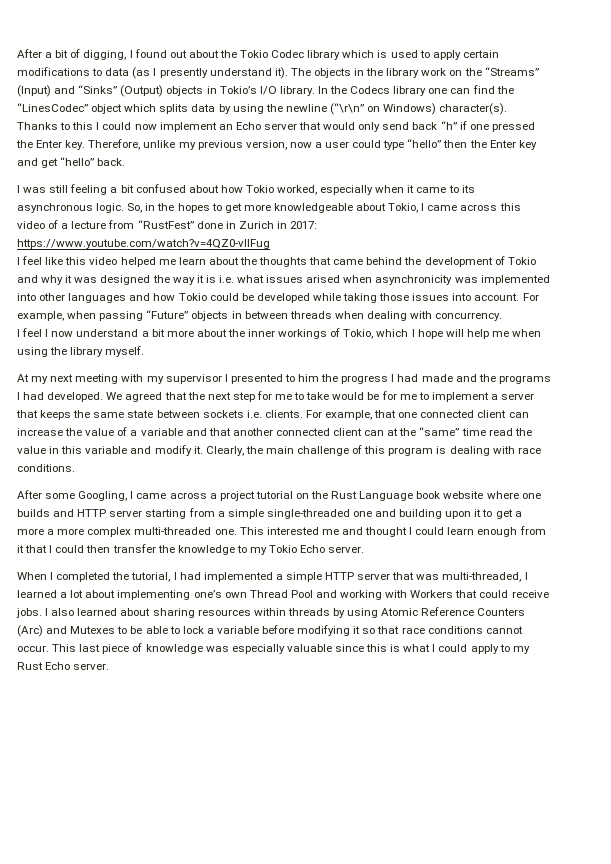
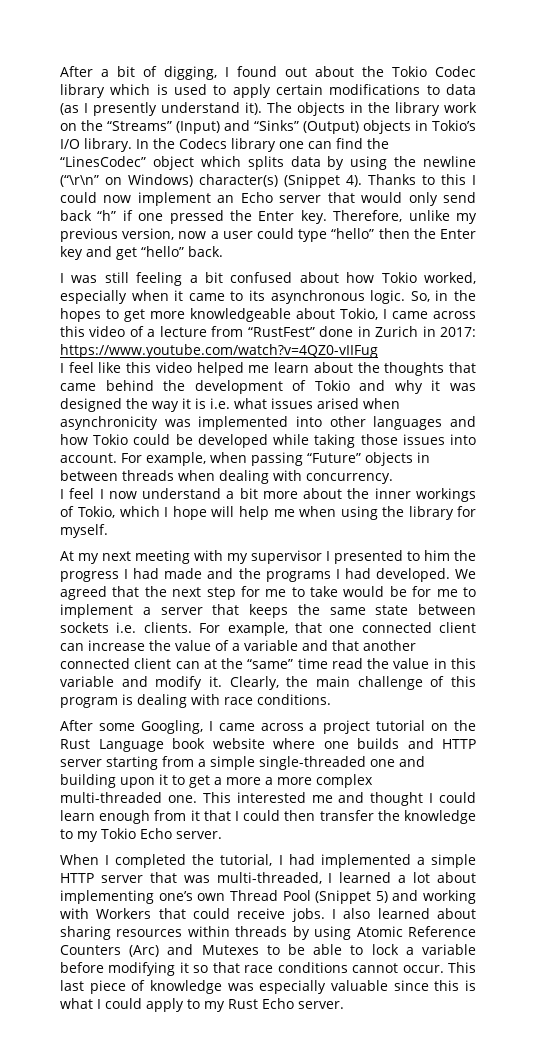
- In the Codecs library one can find the “LinesCodec” object which splits data by using the newline (“\r\n” on Windows) character(s).
+ In the Codecs library one can find the “LinesCodec” object which splits data by using the newline (“\r\n” on Windows) character(s) (Snippet 4).
- I feel I now understand a bit more about the inner workings of Tokio, which I hope will help me when using the library myself.
+ I feel I now understand a bit more about the inner workings of Tokio, which I hope will help me when using the library for myself.
- When I completed the tutorial, I had implemented a simple HTTP server that was multi-threaded, I learned a lot about implementing one’s own Thread Pool and working with Workers that could receive jobs.
+ When I completed the tutorial, I had implemented a simple HTTP server that was multi-threaded, I learned a lot about implementing one’s own Thread Pool (Snippet 5) and working with Workers that could receive jobs.

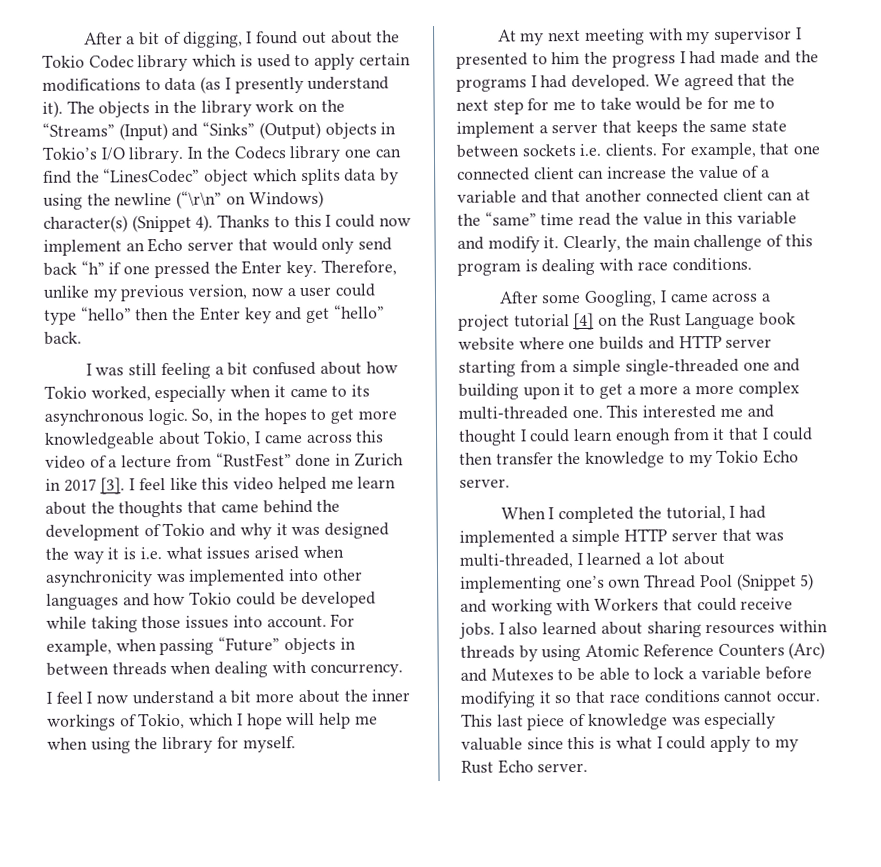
- So, in the hopes to get more knowledgeable about Tokio, I came across this video of a lecture from “RustFest” done in Zurich in 2017: https://www.youtube.com/watch?v=4QZ0-vIIFug
- I feel like this video helped me learn about the thoughts that came behind the development of Tokio and why it was designed the way it is i.e. what issues arised when asynchronicity was implemented into other languages and how Tokio could be developed while taking those issues into account.
+ So, in the hopes to get more knowledgeable about Tokio, I came across this video of a lecture from “RustFest” done in Zurich in 2017 [3]. I feel like this video helped me learn about the thoughts that came behind the development of Tokio and why it was designed the way it is i.e. what issues arised when asynchronicity was implemented into other languages and how Tokio could be developed while taking those issues into account.
- After some Googling, I came across a project tutorial on the Rust Language book website where one builds and HTTP server starting from a simple single-threaded one and building upon it to get a more a more complex multi-threaded one.
+ After some Googling, I came across a project tutorial [4] on the Rust Language book website where one builds and HTTP server starting from a simple single-threaded one and building upon it to get a more a more complex multi-threaded one.

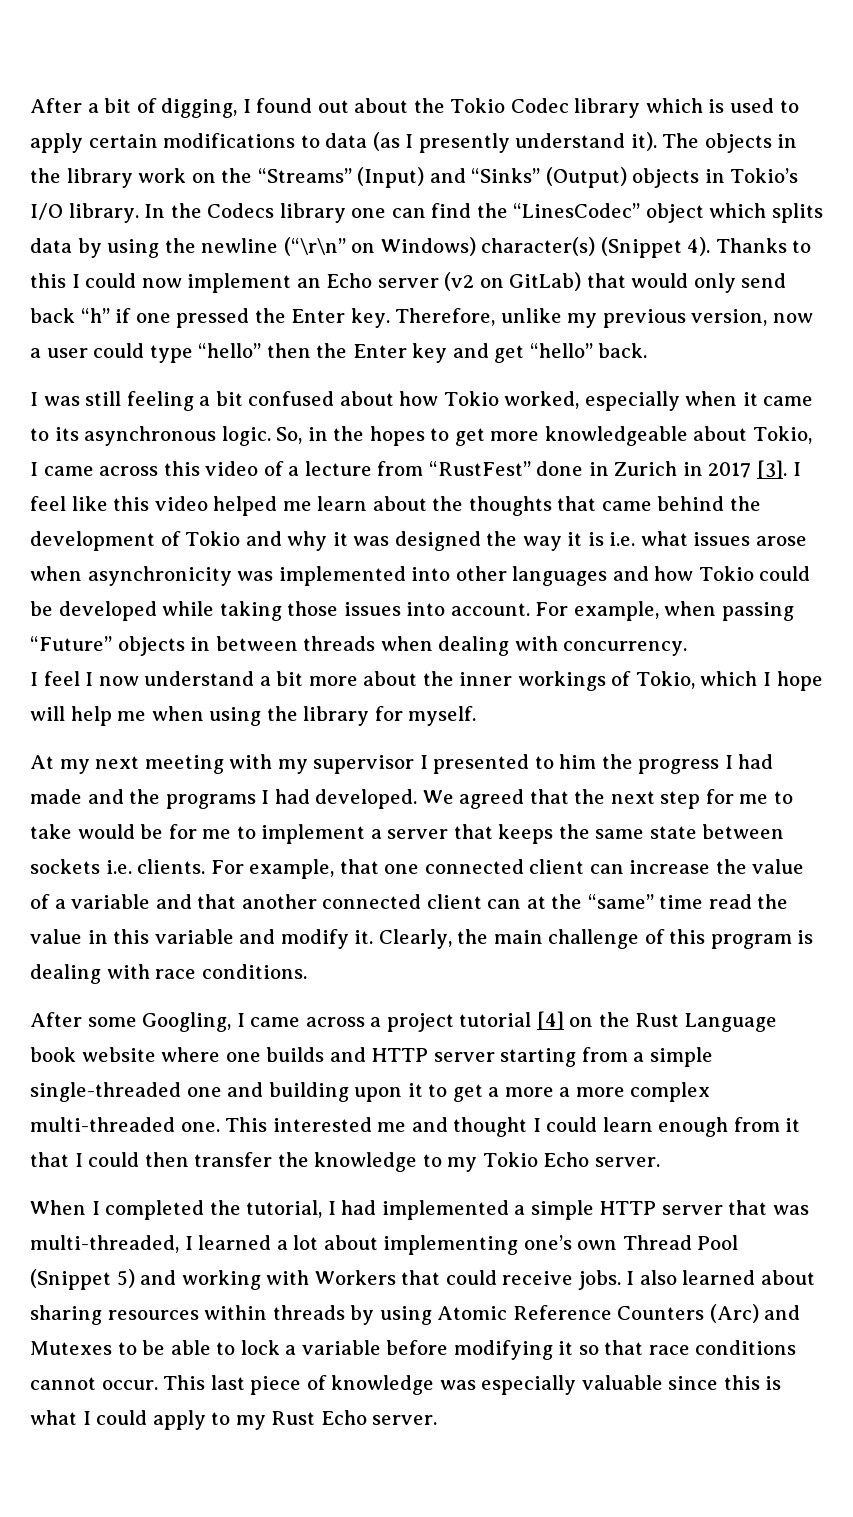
- Thanks to this I could now implement an Echo server that would only send back “h” if one pressed the Enter key.
+ Thanks to this I could now implement an Echo server (v2 on GitLab) that would only send back “h” if one pressed the Enter key.
- I feel like this video helped me learn about the thoughts that came behind the development of Tokio and why it was designed the way it is i.e. what issues arised when asynchronicity was implemented into other languages and how Tokio could be developed while taking those issues into account.
+ I feel like this video helped me learn about the thoughts that came behind the development of Tokio and why it was designed the way it is i.e. what issues arose when asynchronicity was implemented into other languages and how Tokio could be developed while taking those issues into account.

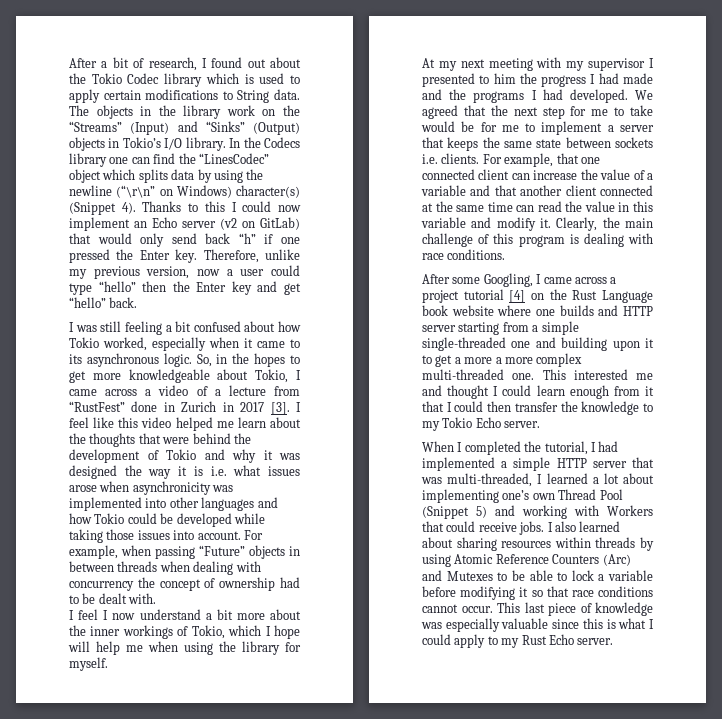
- After a bit of digging, I found out about the Tokio Codec library which is used to apply certain modifications to data (as I presently understand it).
+ After a bit of research, I found out about the Tokio Codec library which is used to apply certain modifications to String data.
- So, in the hopes to get more knowledgeable about Tokio, I came across this video of a lecture from “RustFest” done in Zurich in 2017 [3].
+ So, in the hopes to get more knowledgeable about Tokio, I came across a video of a lecture from “RustFest” done in Zurich in 2017 [3].
- I feel like this video helped me learn about the thoughts that came behind the development of Tokio and why it was designed the way it is i.e. what issues arose when asynchronicity was implemented into other languages and how Tokio could be developed while taking those issues into account.
+ I feel like this video helped me learn about the thoughts that were behind the development of Tokio and why it was designed the way it is i.e. what issues arose when asynchronicity was implemented into other languages and how Tokio could be developed while taking those issues into account.
- For example, when passing “Future” objects in between threads when dealing with concurrency.
+ For example, when passing “Future” objects in between threads when dealing with concurrency the concept of ownership had to be dealt with.
- For example, that one connected client can increase the value of a variable and that another connected client can at the “same” time read the value in this variable and modify it.
+ For example, that one connected client can increase the value of a variable and that another client connected at the same time can read the value in this variable and modify it.

